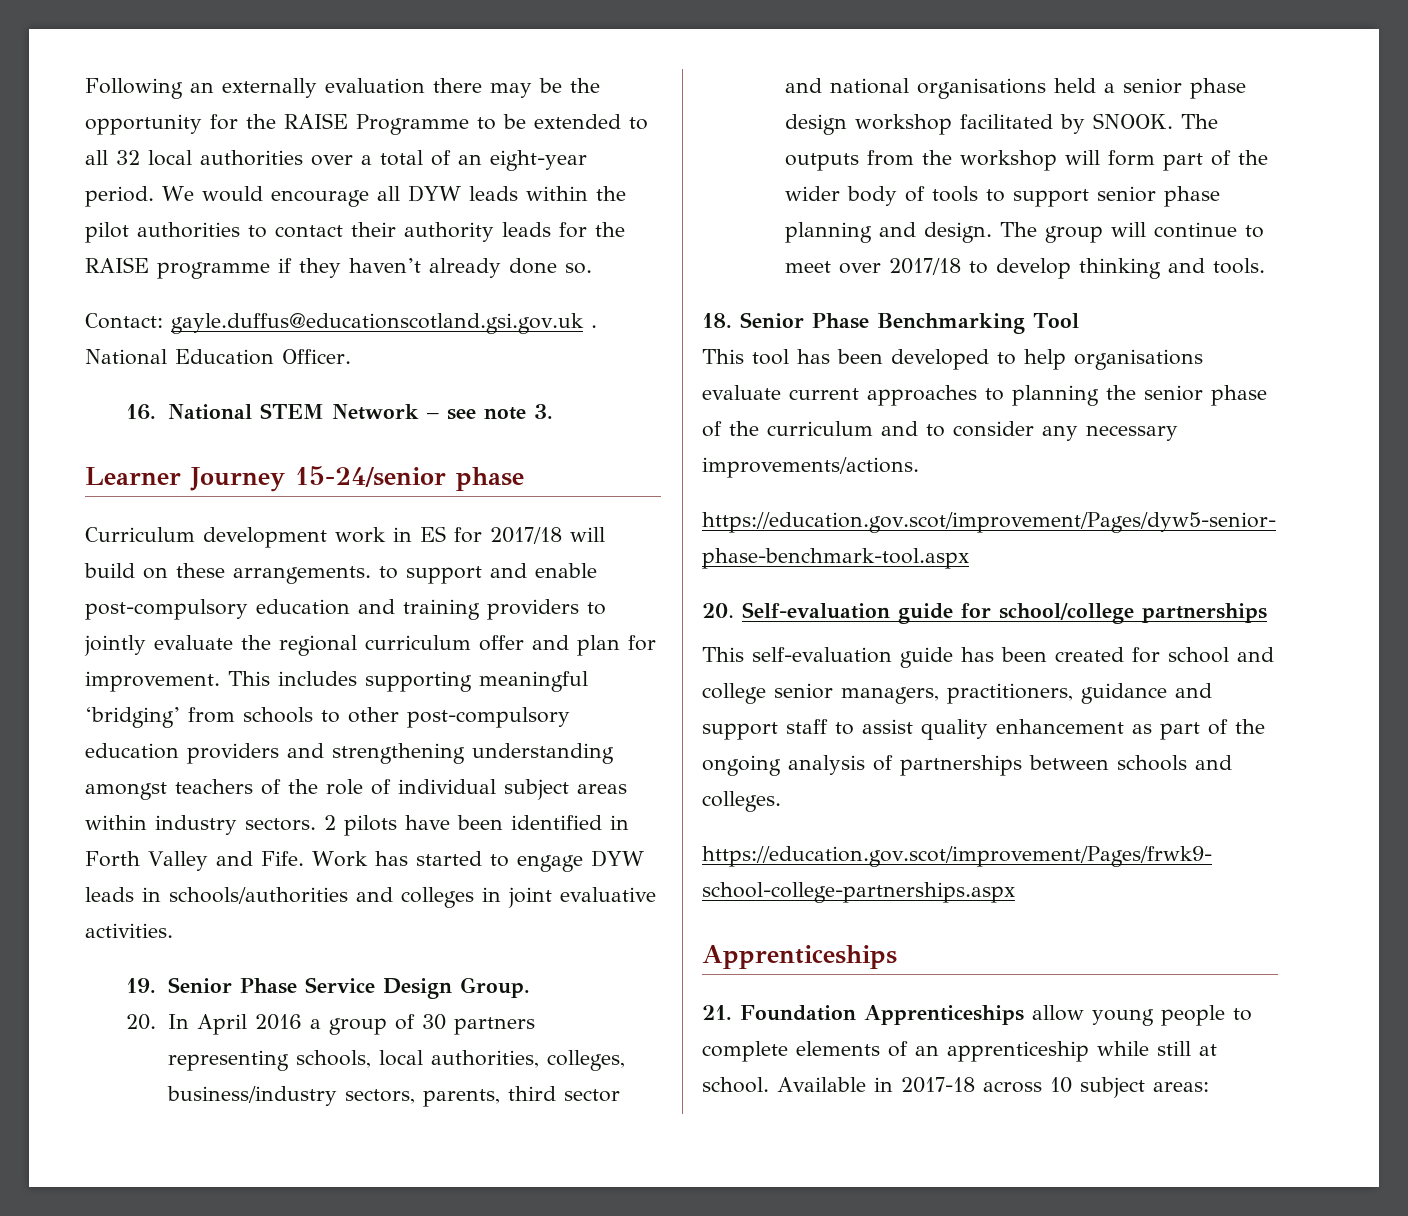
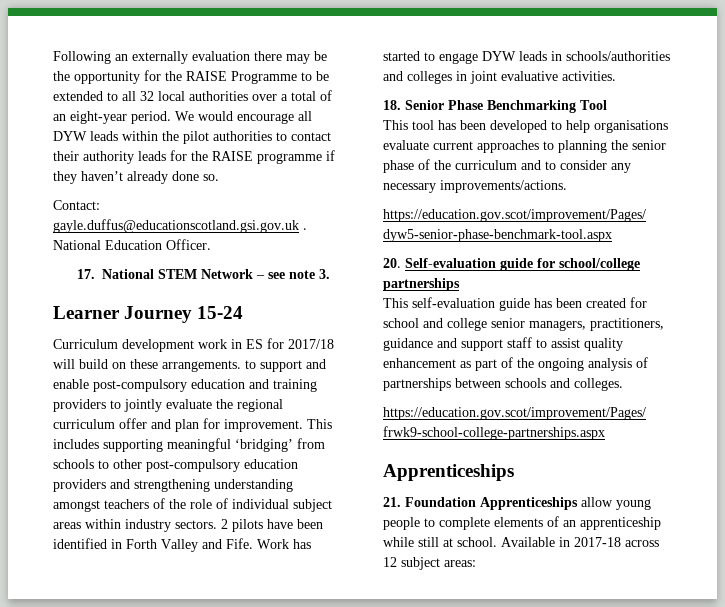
- 16. National STEM Network – see note 3.
+ 17. National STEM Network – see note 3.
- Learner Journey 15-24/senior phase
+ Learner Journey 15-24
- 19. Senior Phase Service Design Group.
- 20. In April 2016 a group of 30 partners representing schools, local authorities, colleges, business/industry sectors, parents, third sector and national organisations held a senior phase design workshop facilitated by SNOOK. The outputs from the workshop will form part of the wider body of tools to support senior phase planning and design. The group will continue to meet over 2017/18 to develop thinking and tools.
- Available in 2017-18 across 10 subject areas:
+ Available in 2017-18 across 12 subject areas:

